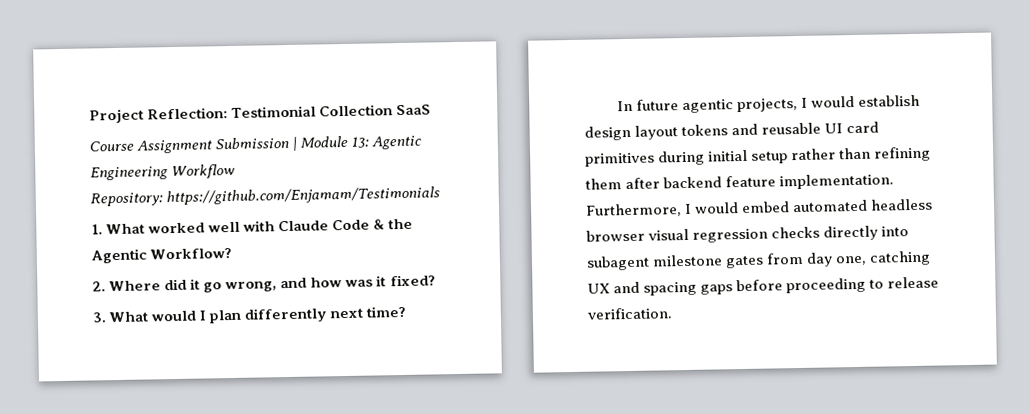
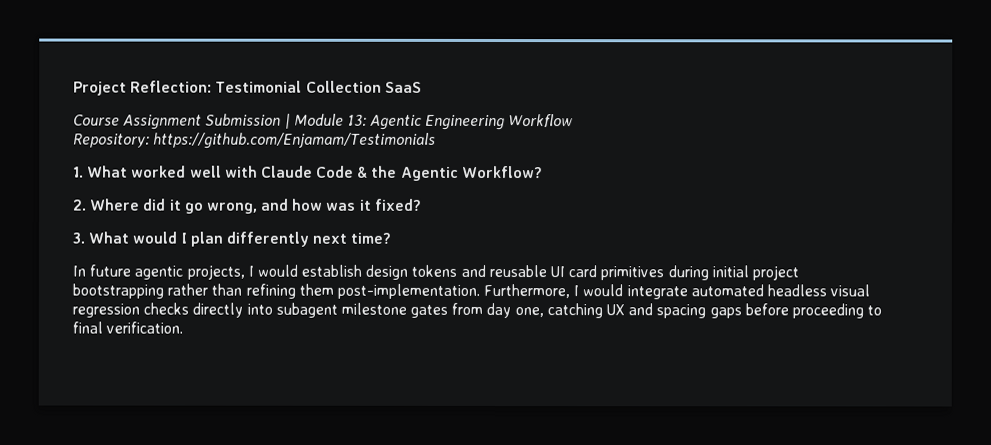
- In future agentic projects, I would establish design layout tokens and reusable UI card primitives during initial setup rather than refining them after backend feature implementation.
+ In future agentic projects, I would establish design tokens and reusable UI card primitives during initial project bootstrapping rather than refining them post-implementation.
- Furthermore, I would embed automated headless browser visual regression checks directly into subagent milestone gates from day one, catching UX and spacing gaps before proceeding to release verification.
+ Furthermore, I would integrate automated headless visual regression checks directly into subagent milestone gates from day one, catching UX and spacing gaps before proceeding to final verification.

